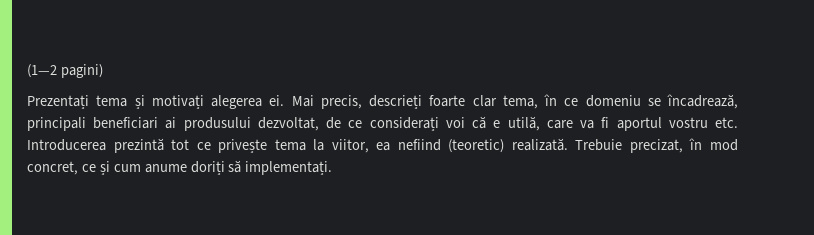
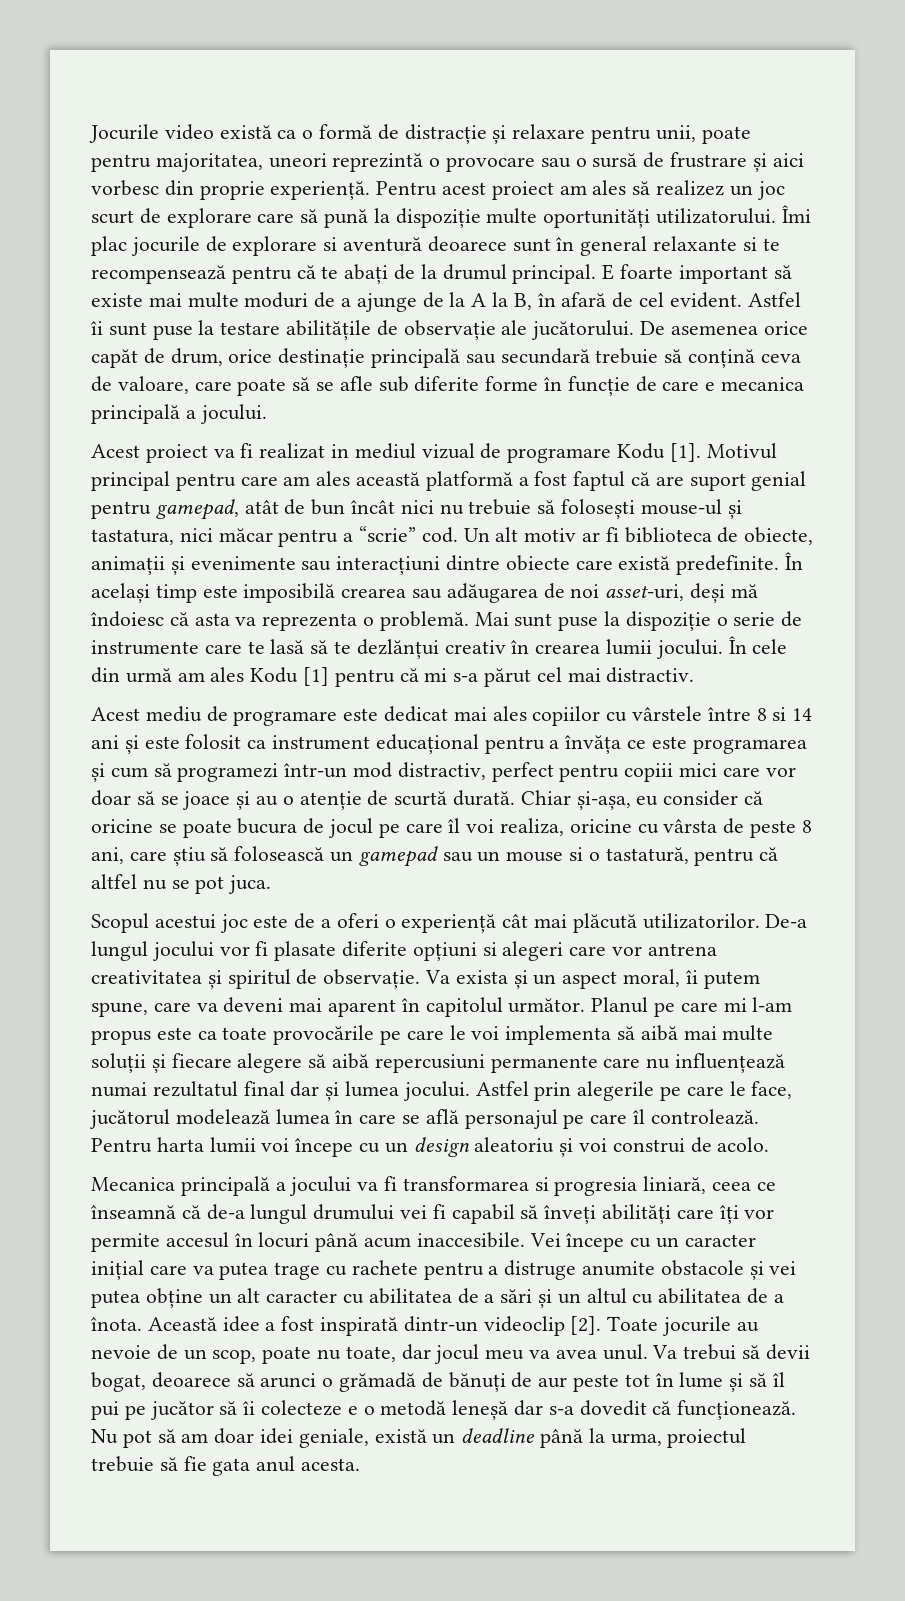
- (1—2 pagini)
- Prezentați tema și motivați alegerea ei. Mai precis, descrieți foarte clar tema, în ce domeniu se încadrează, principali beneficiari ai produsului dezvoltat, de ce considerați voi că e utilă, care va fi aportul vostru etc. Introducerea prezintă tot ce privește tema la viitor, ea nefiind (teoretic) realizată. Trebuie precizat, în mod concret, ce și cum anume doriți să implementați.
+ Jocurile video există ca o formă de distracție și relaxare pentru unii, poate pentru majoritatea, uneori reprezintă o provocare sau o sursă de frustrare și aici vorbesc din proprie experiență. Pentru acest proiect am ales să realizez un joc scurt de explorare care să pună la dispoziție multe oportunități utilizatorului. Îmi plac jocurile de explorare si aventură deoarece sunt în general relaxante si te recompensează pentru că te abați de la drumul principal. E foarte important să existe mai multe moduri de a ajunge de la A la B, în afară de cel evident. Astfel îi sunt puse la testare abilitățile de observație ale jucătorului. De asemenea orice capăt de drum, orice destinație principală sau secundară trebuie să conțină ceva de valoare, care poate să se afle sub diferite forme în funcție de care e mecanica principală a jocului.
+ Acest proiect va fi realizat in mediul vizual de programare Kodu [1]. Motivul principal pentru care am ales această platformă a fost faptul că are suport genial pentru gamepad, atât de bun încât nici nu trebuie să folosești mouse-ul și tastatura, nici măcar pentru a “scrie” cod. Un alt motiv ar fi biblioteca de obiecte, animații și evenimente sau interacțiuni dintre obiecte care există predefinite. În același timp este imposibilă crearea sau adăugarea de noi asset-uri, deși mă îndoiesc că asta va reprezenta o problemă. Mai sunt puse la dispoziție o serie de instrumente care te lasă să te dezlănțui creativ în crearea lumii jocului. În cele din urmă am ales Kodu [1] pentru că mi s-a părut cel mai distractiv.
+ Acest mediu de programare este dedicat mai ales copiilor cu vârstele între 8 si 14 ani și este folosit ca instrument educațional pentru a învăța ce este programarea și cum să programezi într-un mod distractiv, perfect pentru copiii mici care vor doar să se joace și au o atenție de scurtă durată. Chiar și-așa, eu consider că oricine se poate bucura de jocul pe care îl voi realiza, oricine cu vârsta de peste 8 ani, care știu să folosească un gamepad sau un mouse si o tastatură, pentru că altfel nu se pot juca.
+ Scopul acestui joc este de a oferi o experiență cât mai plăcută utilizatorilor. De-a lungul jocului vor fi plasate diferite opțiuni si alegeri care vor antrena creativitatea și spiritul de observație. Va exista și un aspect moral, îi putem spune, care va deveni mai aparent în capitolul următor. Planul pe care mi l-am propus este ca toate provocările pe care le voi implementa să aibă mai multe soluții și fiecare alegere să aibă repercusiuni permanente care nu influențează numai rezultatul final dar și lumea jocului. Astfel prin alegerile pe care le face, jucătorul modelează lumea în care se află personajul pe care îl controlează. Pentru harta lumii voi începe cu un design aleatoriu și voi construi de acolo.
+ Mecanica principală a jocului va fi transformarea si progresia liniară, ceea ce înseamnă că de-a lungul drumului vei fi capabil să înveți abilități care îți vor permite accesul în locuri până acum inaccesibile. Vei începe cu un caracter inițial care va putea trage cu rachete pentru a distruge anumite obstacole și vei putea obține un alt caracter cu abilitatea de a sări și un altul cu abilitatea de a înota. Această idee a fost inspirată dintr-un videoclip [2]. Toate jocurile au nevoie de un scop, poate nu toate, dar jocul meu va avea unul. Va trebui să devii bogat, deoarece să arunci o grămadă de bănuți de aur peste tot în lume și să îl pui pe jucător să îi colecteze e o metodă leneșă dar s-a dovedit că funcționează. Nu pot să am doar idei geniale, există un deadline până la urma, proiectul trebuie să fie gata anul acesta.

